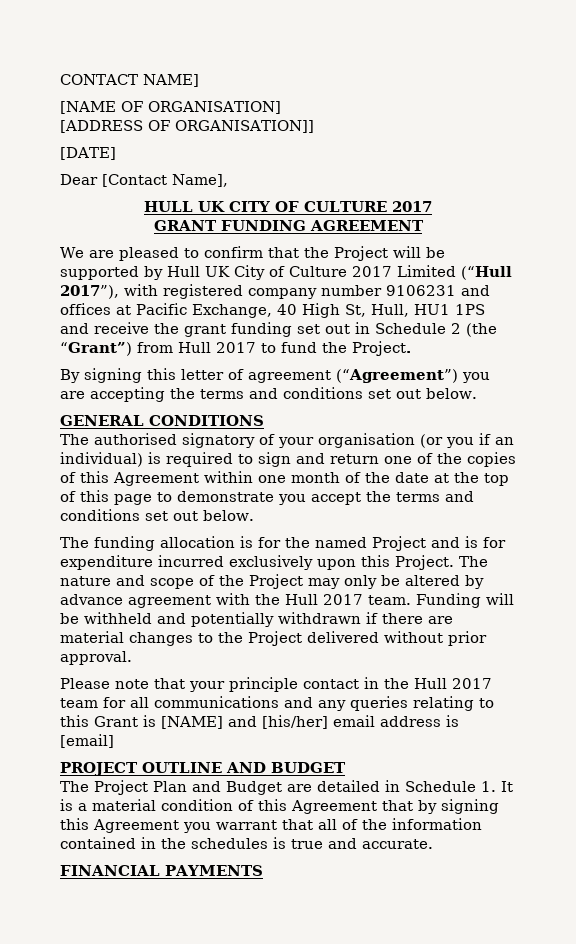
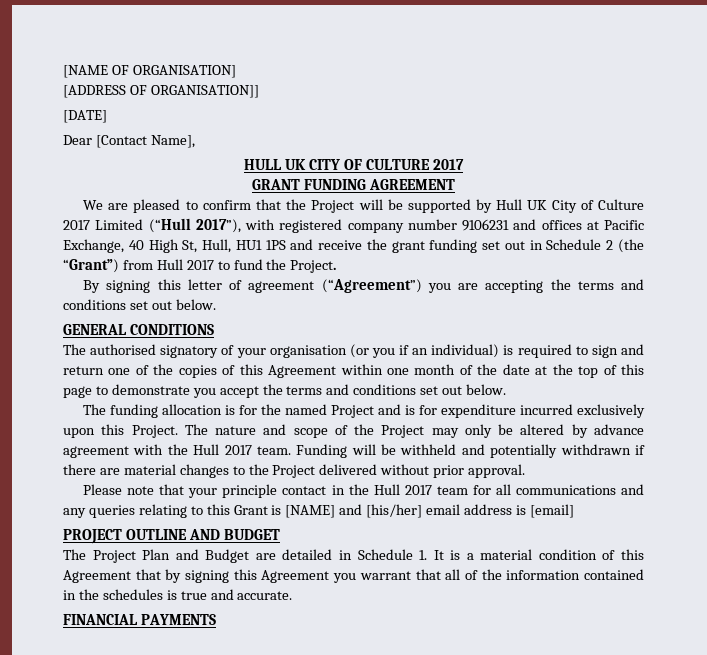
- CONTACT NAME]

